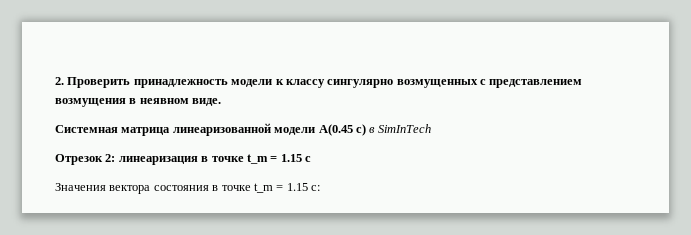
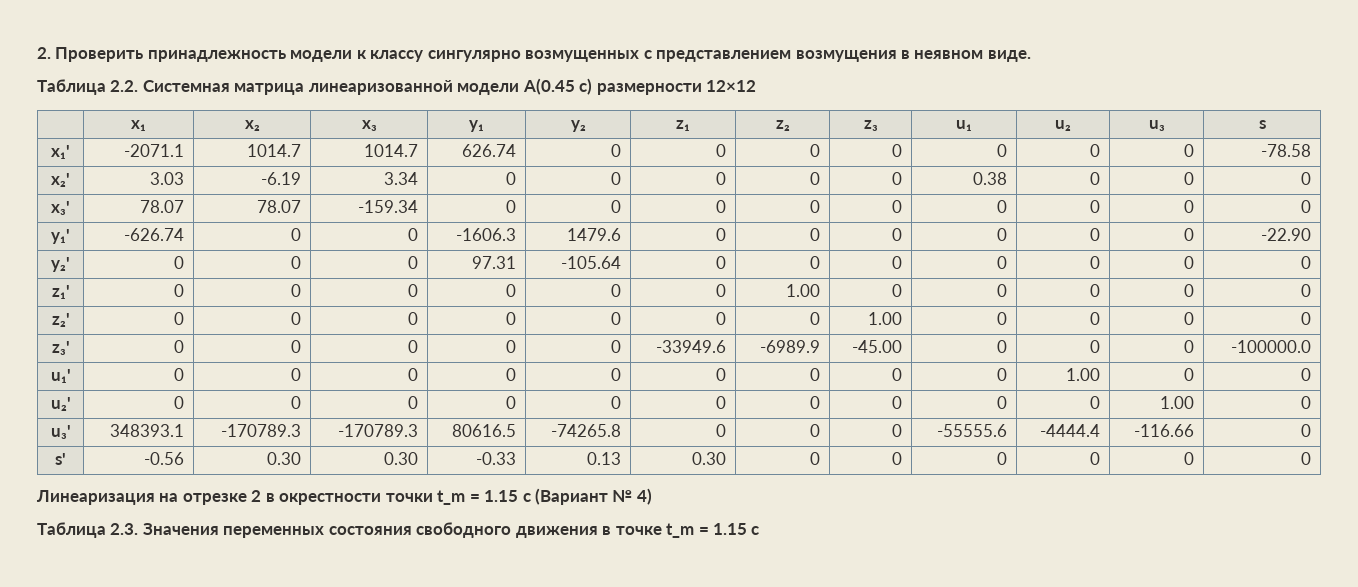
- Системная матрица линеаризованной модели A(0.45 с) в SimInTech
- Отрезок 2: линеаризация в точке t_m = 1.15 с
+ Таблица 2.2. Системная матрица линеаризованной модели A(0.45 с) размерности 12×12
+ | x₁ | x₂ | x₃ | y₁ | y₂ | z₁ | z₂ | z₃ | u₁ | u₂ | u₃ | s
+ x₁' | -2071.1 | 1014.7 | 1014.7 | 626.74 | 0 | 0 | 0 | 0 | 0 | 0 | 0 | -78.58
+ x₂' | 3.03 | -6.19 | 3.34 | 0 | 0 | 0 | 0 | 0 | 0.38 | 0 | 0 | 0
+ x₃' | 78.07 | 78.07 | -159.34 | 0 | 0 | 0 | 0 | 0 | 0 | 0 | 0 | 0
+ y₁' | -626.74 | 0 | 0 | -1606.3 | 1479.6 | 0 | 0 | 0 | 0 | 0 | 0 | -22.90
+ y₂' | 0 | 0 | 0 | 97.31 | -105.64 | 0 | 0 | 0 | 0 | 0 | 0 | 0
+ z₁' | 0 | 0 | 0 | 0 | 0 | 0 | 1.00 | 0 | 0 | 0 | 0 | 0
+ z₂' | 0 | 0 | 0 | 0 | 0 | 0 | 0 | 1.00 | 0 | 0 | 0 | 0
+ z₃' | 0 | 0 | 0 | 0 | 0 | -33949.6 | -6989.9 | -45.00 | 0 | 0 | 0 | -100000.0
+ u₁' | 0 | 0 | 0 | 0 | 0 | 0 | 0 | 0 | 0 | 1.00 | 0 | 0
+ u₂' | 0 | 0 | 0 | 0 | 0 | 0 | 0 | 0 | 0 | 0 | 1.00 | 0
+ u₃' | 348393.1 | -170789.3 | -170789.3 | 80616.5 | -74265.8 | 0 | 0 | 0 | -55555.6 | -4444.4 | -116.66 | 0
+ s' | -0.56 | 0.30 | 0.30 | -0.33 | 0.13 | 0.30 | 0 | 0 | 0 | 0 | 0 | 0
+ Линеаризация на отрезке 2 в окрестности точки t_m = 1.15 с (Вариант № 4)
+ Таблица 2.3. Значения переменных состояния свободного движения в точке t_m = 1.15 с
- Значения вектора состояния в точке t_m = 1.15 с:

